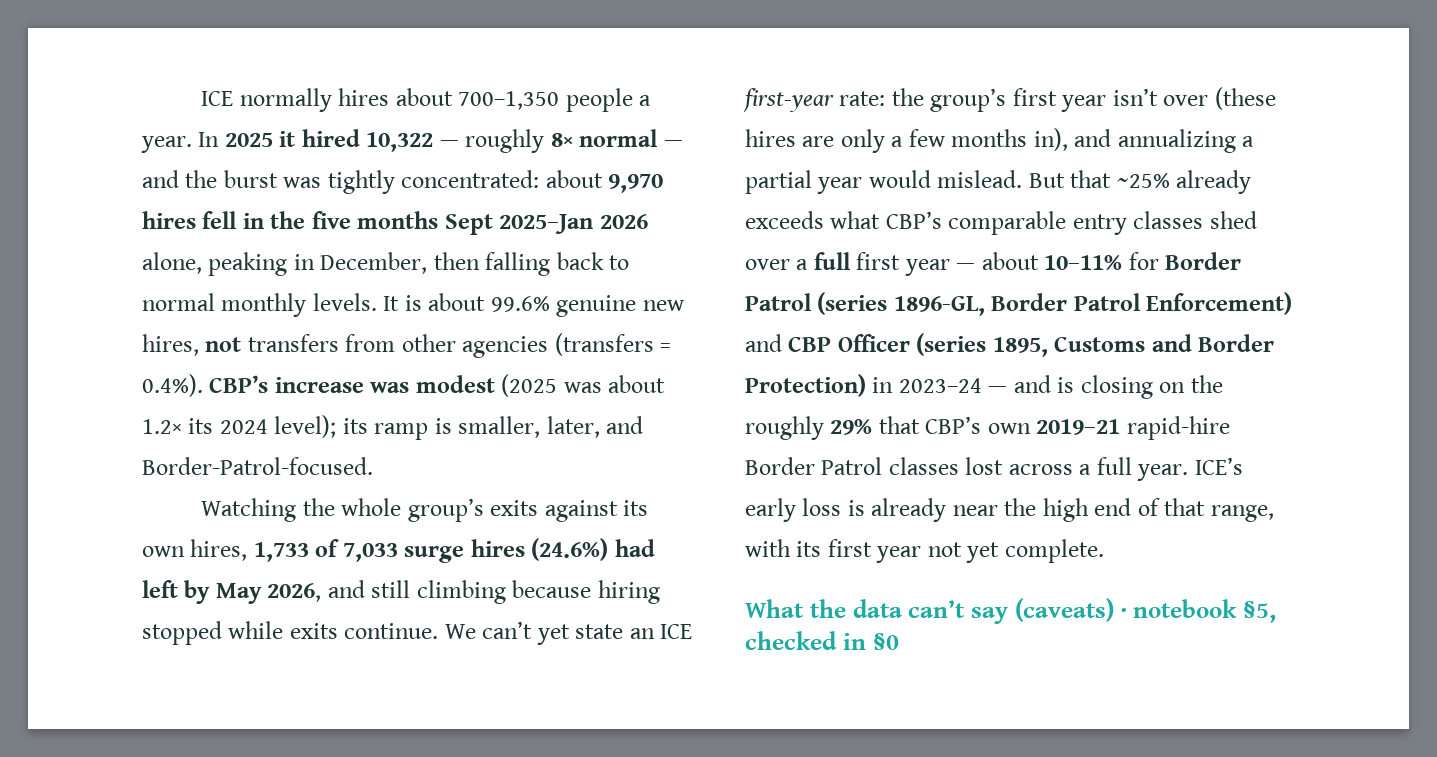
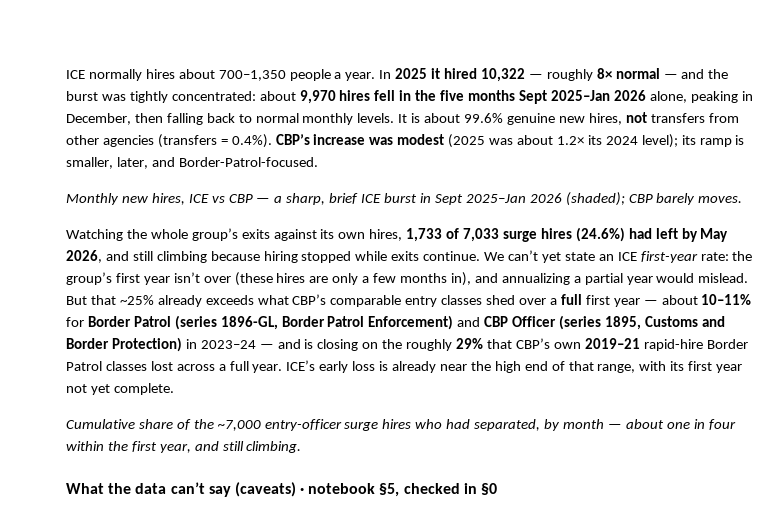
+ Monthly new hires, ICE vs CBP — a sharp, brief ICE burst in Sept 2025–Jan 2026 (shaded); CBP barely moves.
+ Cumulative share of the ~7,000 entry-officer surge hires who had separated, by month — about one in four within the first year, and still climbing.

